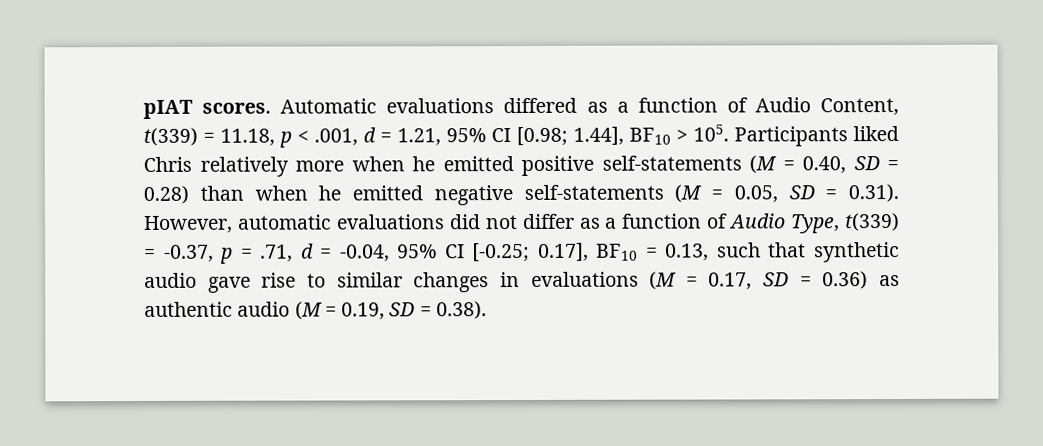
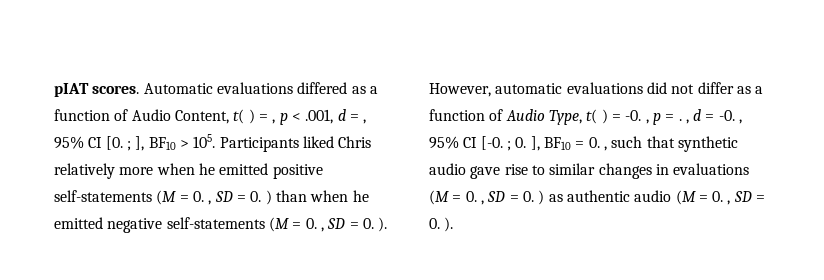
- Automatic evaluations differed as a function of Audio Content, t(339) = 11.18, p < .001, d = 1.21, 95% CI [0.98; 1.44], BF10 > 105. Participants liked Chris relatively more when he emitted positive self-statements (M = 0.40, SD = 0.28) than when he emitted negative self-statements (M = 0.05, SD = 0.31). However, automatic evaluations did not differ as a function of Audio Type, t(339) = -0.37, p = .71, d = -0.04, 95% CI [-0.25; 0.17], BF10 = 0.13, such that synthetic audio gave rise to similar changes in evaluations (M = 0.17, SD = 0.36) as authentic audio (M = 0.19, SD = 0.38).
+ Automatic evaluations differed as a function of Audio Content, t( ) = , p < .001, d = , 95% CI [0. ; ], BF10 > 105. Participants liked Chris relatively more when he emitted positive self-statements (M = 0. , SD = 0. ) than when he emitted negative self-statements (M = 0. , SD = 0. ). However, automatic evaluations did not differ as a function of Audio Type, t( ) = -0. , p = . , d = -0. , 95% CI [-0. ; 0. ], BF10 = 0. , such that synthetic audio gave rise to similar changes in evaluations (M = 0. , SD = 0. ) as authentic audio (M = 0. , SD = 0. ).

